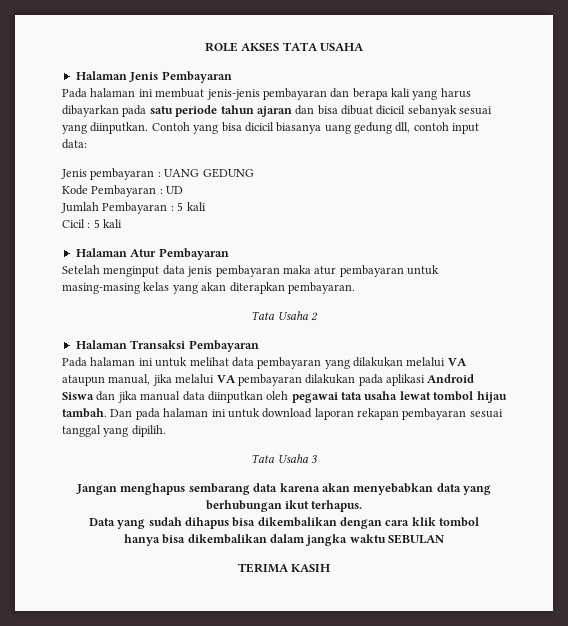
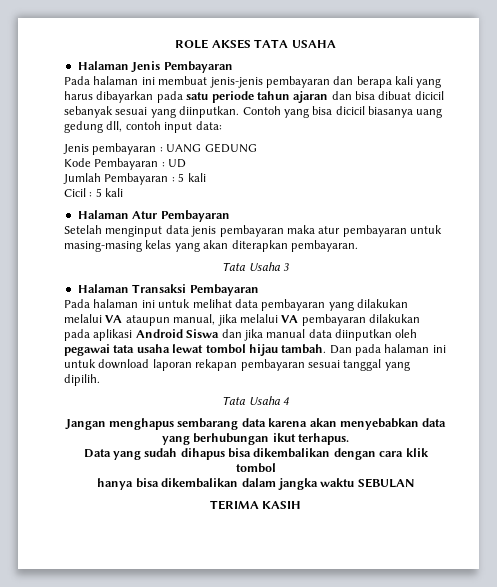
- Tata Usaha 2
+ Tata Usaha 3
- Tata Usaha 3
+ Tata Usaha 4

